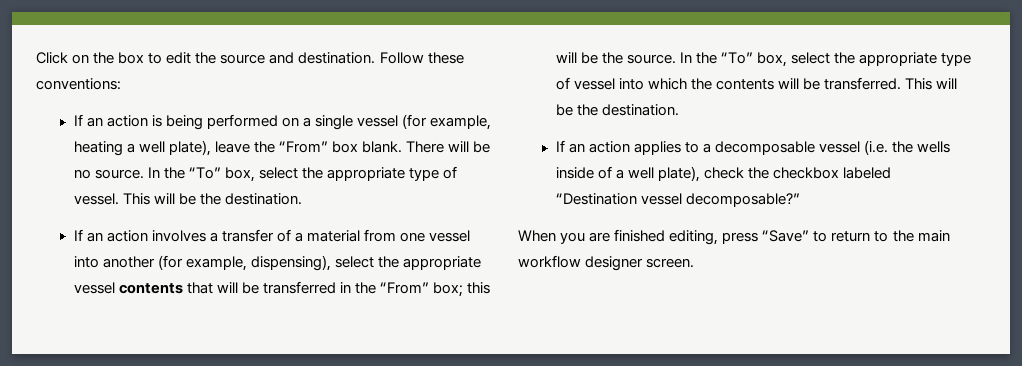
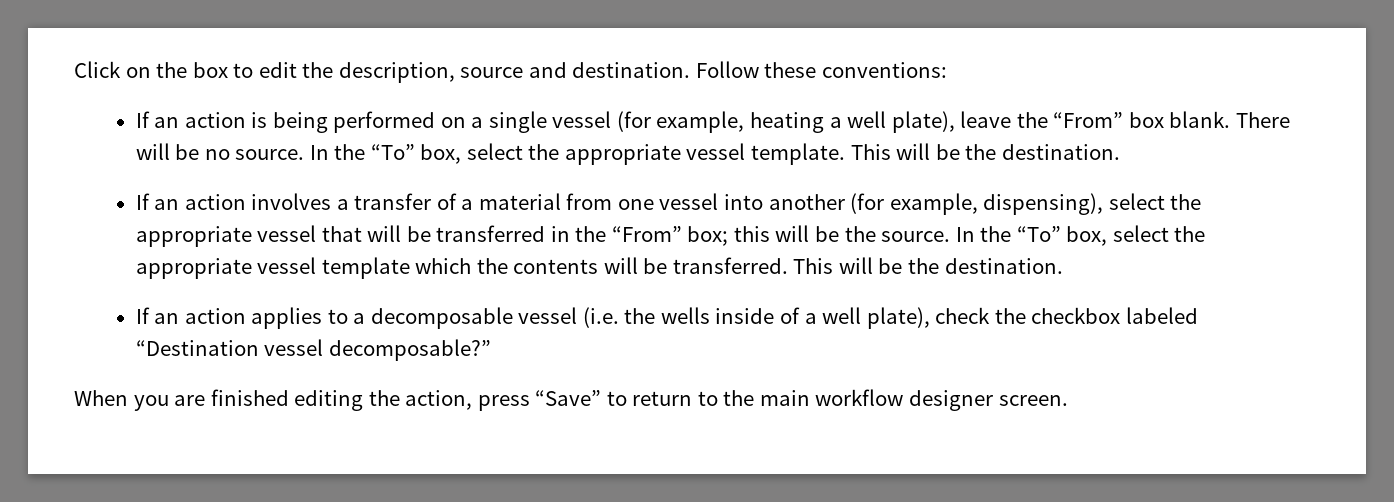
- Click on the box to edit the source and destination.
+ Click on the box to edit the description, source and destination.
- In the “To” box, select the appropriate type of vessel.
+ In the “To” box, select the appropriate vessel template.
- If an action involves a transfer of a material from one vessel into another (for example, dispensing), select the appropriate vessel contents that will be transferred in the “From” box; this will be the source.
+ If an action involves a transfer of a material from one vessel into another (for example, dispensing), select the appropriate vessel that will be transferred in the “From” box; this will be the source.
- In the “To” box, select the appropriate type of vessel into which the contents will be transferred.
+ In the “To” box, select the appropriate vessel template which the contents will be transferred.
- When you are finished editing, press “Save” to return to the main workflow designer screen.
+ When you are finished editing the action, press “Save” to return to the main workflow designer screen.

